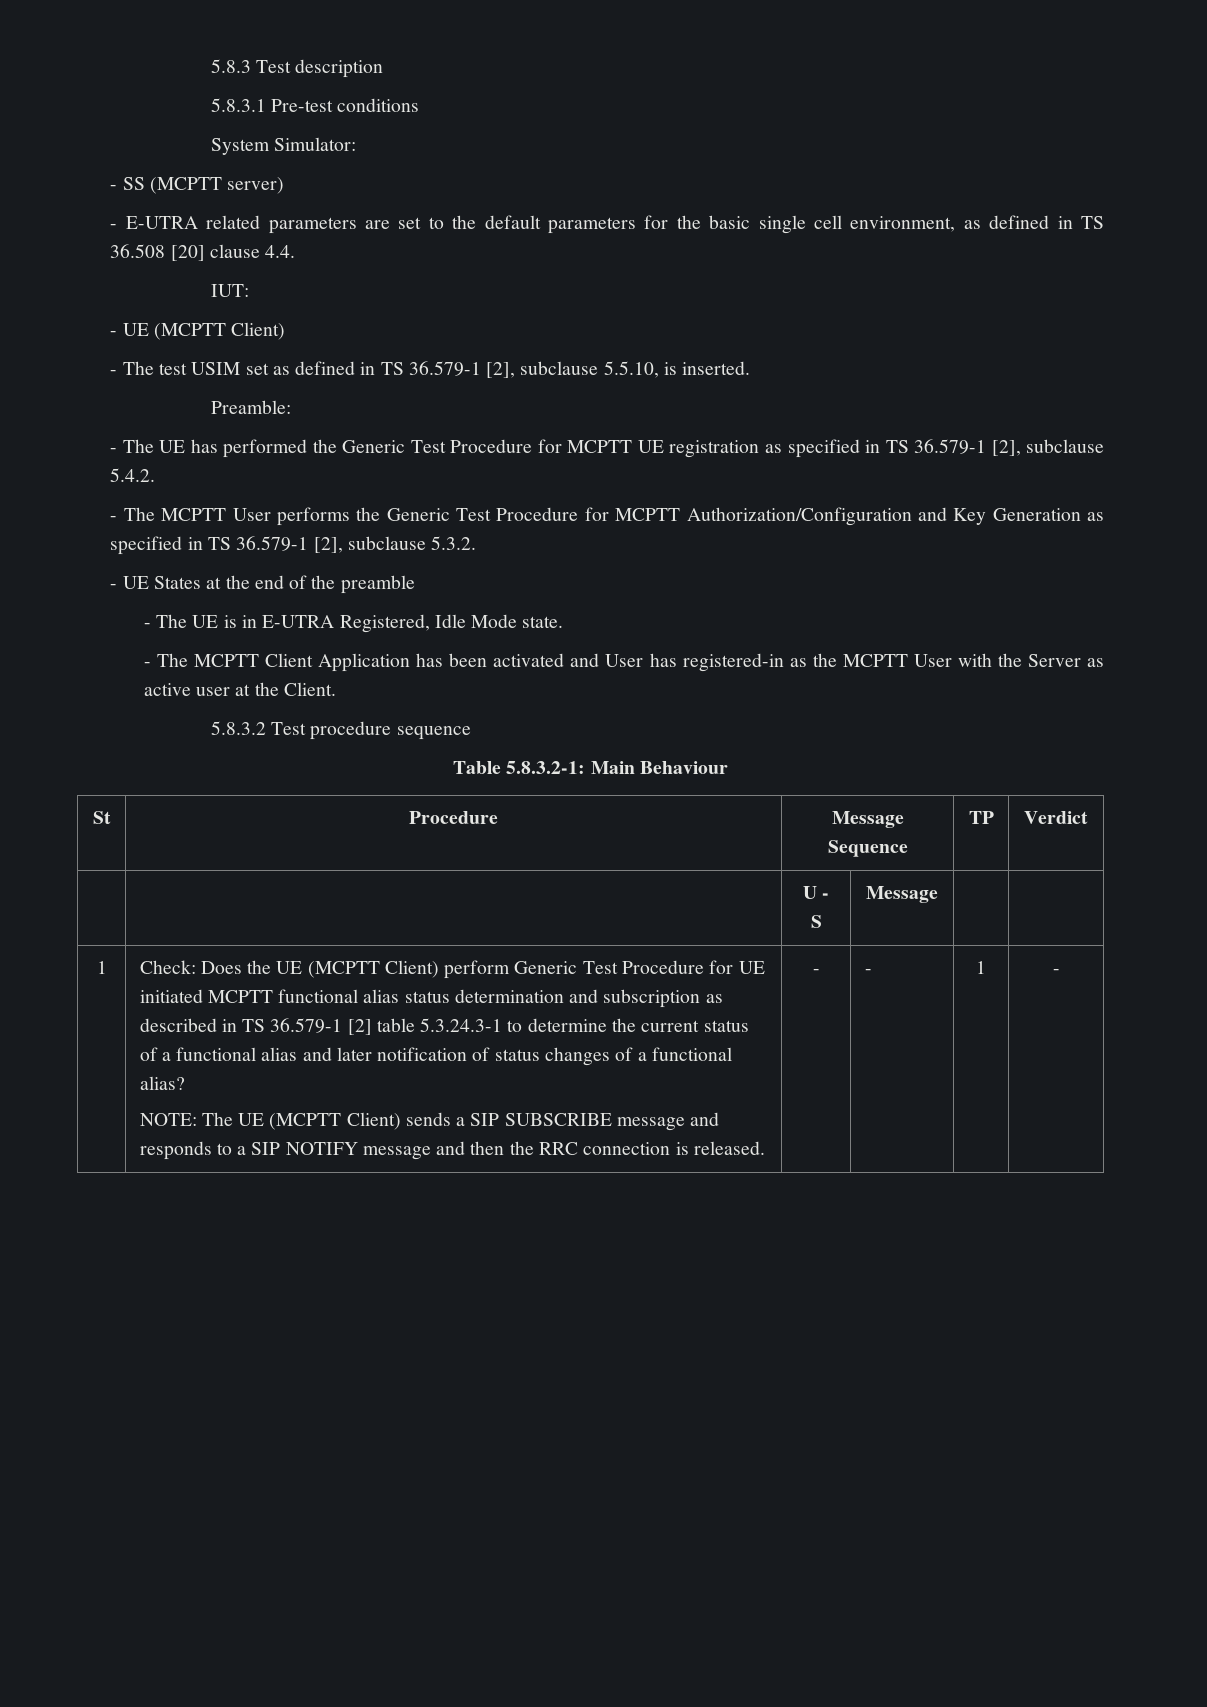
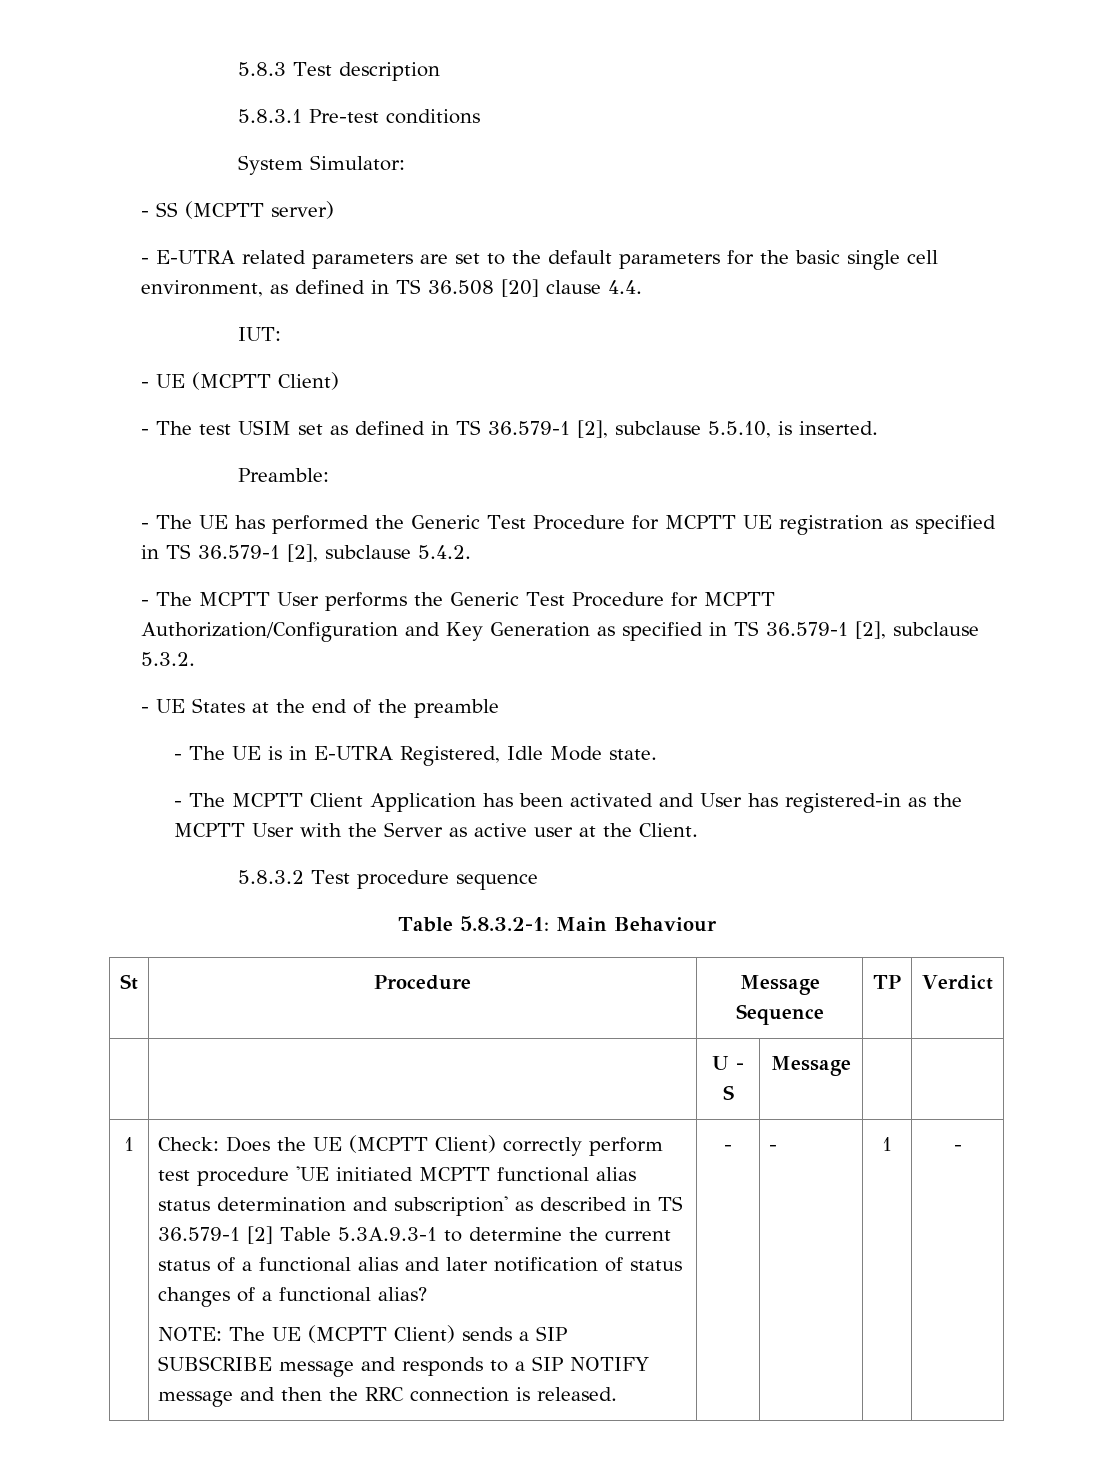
- Check: Does the UE (MCPTT Client) perform Generic Test Procedure for UE initiated MCPTT functional alias status determination and subscription as described in TS 36.579-1 [2] table 5.3.24.3-1 to determine the current status of a functional alias and later notification of status changes of a functional alias?
+ Check: Does the UE (MCPTT Client) correctly perform test procedure 'UE initiated MCPTT functional alias status determination and subscription' as described in TS 36.579-1 [2] Table 5.3A.9.3-1 to determine the current status of a functional alias and later notification of status changes of a functional alias?

